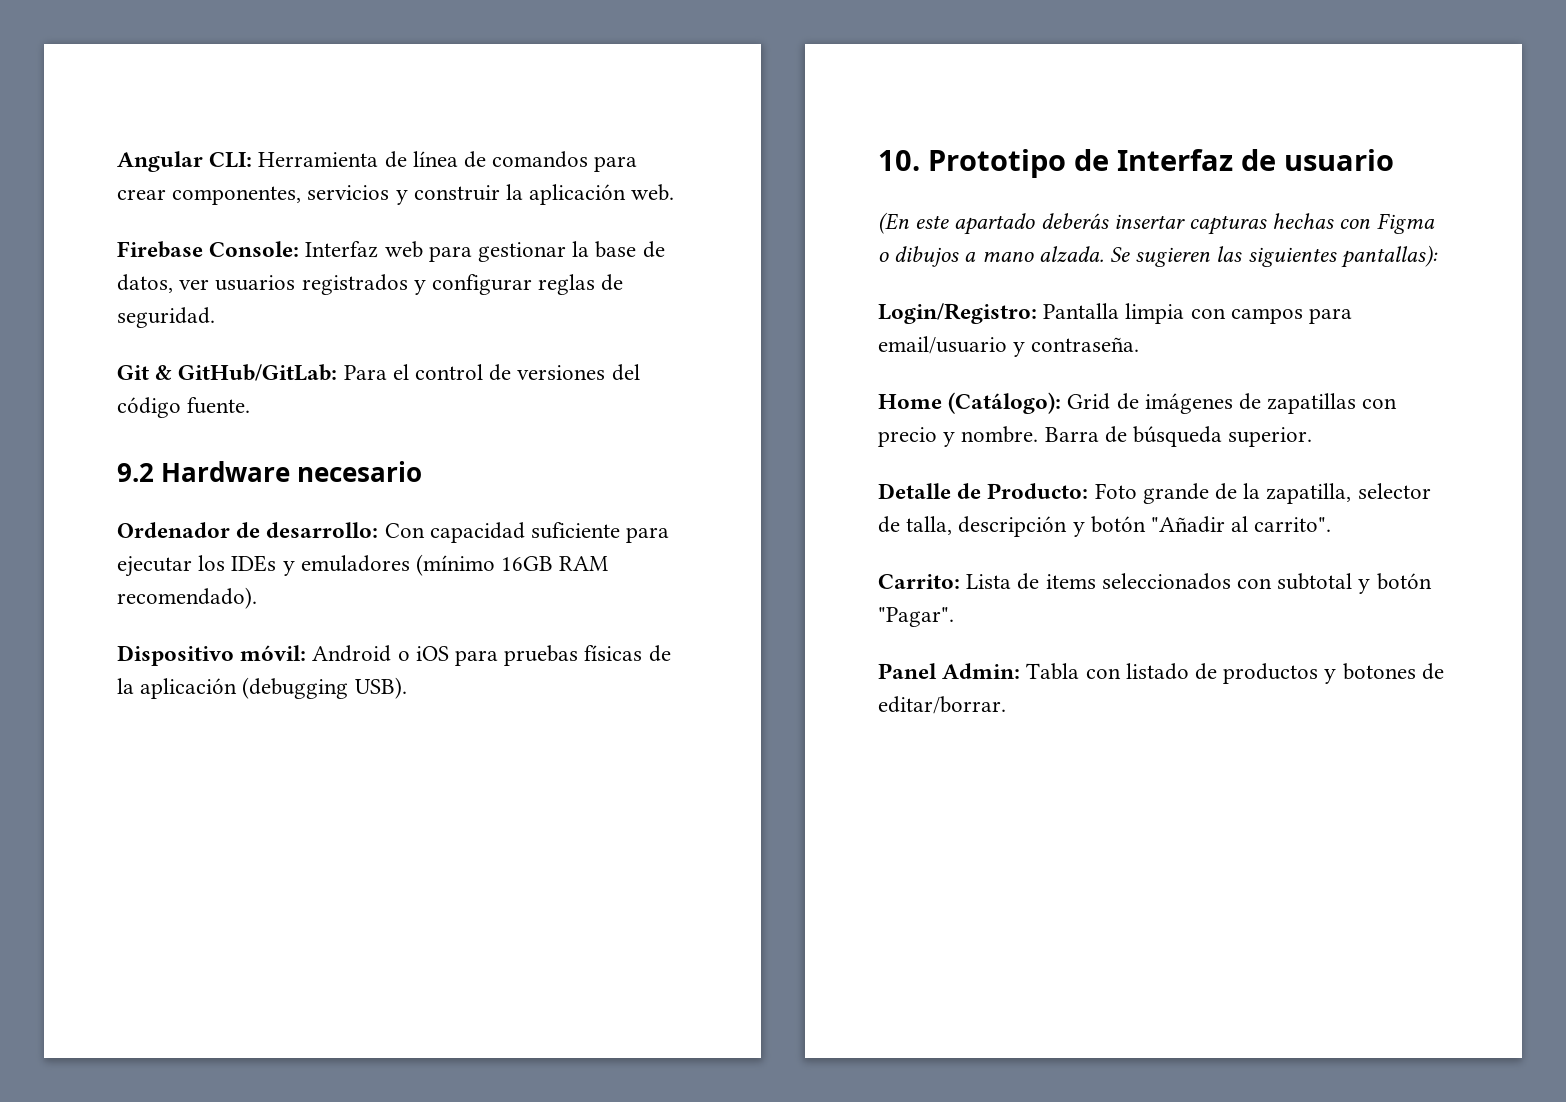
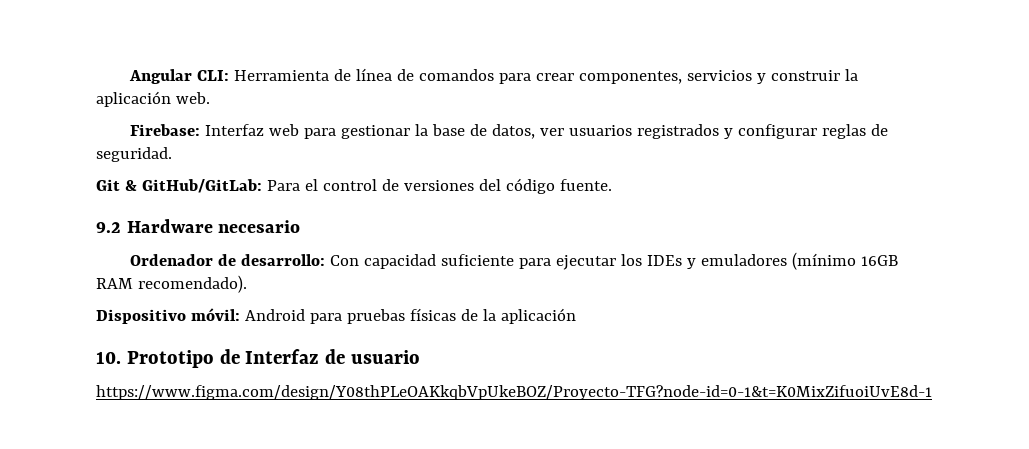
- Firebase Console: Interfaz web para gestionar la base de datos, ver usuarios registrados y configurar reglas de seguridad.
+ Firebase: Interfaz web para gestionar la base de datos, ver usuarios registrados y configurar reglas de seguridad.
- Dispositivo móvil: Android o iOS para pruebas físicas de la aplicación (debugging USB).
+ Dispositivo móvil: Android para pruebas físicas de la aplicación
- (En este apartado deberás insertar capturas hechas con Figma o dibujos a mano alzada. Se sugieren las siguientes pantallas):
- Login/Registro: Pantalla limpia con campos para email/usuario y contraseña.
- Home (Catálogo): Grid de imágenes de zapatillas con precio y nombre. Barra de búsqueda superior.
- Detalle de Producto: Foto grande de la zapatilla, selector de talla, descripción y botón "Añadir al carrito".
- Carrito: Lista de items seleccionados con subtotal y botón "Pagar".
- Panel Admin: Tabla con listado de productos y botones de editar/borrar.
+ https://www.figma.com/design/Y08thPLeOAKkqbVpUkeBOZ/Proyecto-TFG?node-id=0-1&t=K0MixZifuoiUvE8d-1

